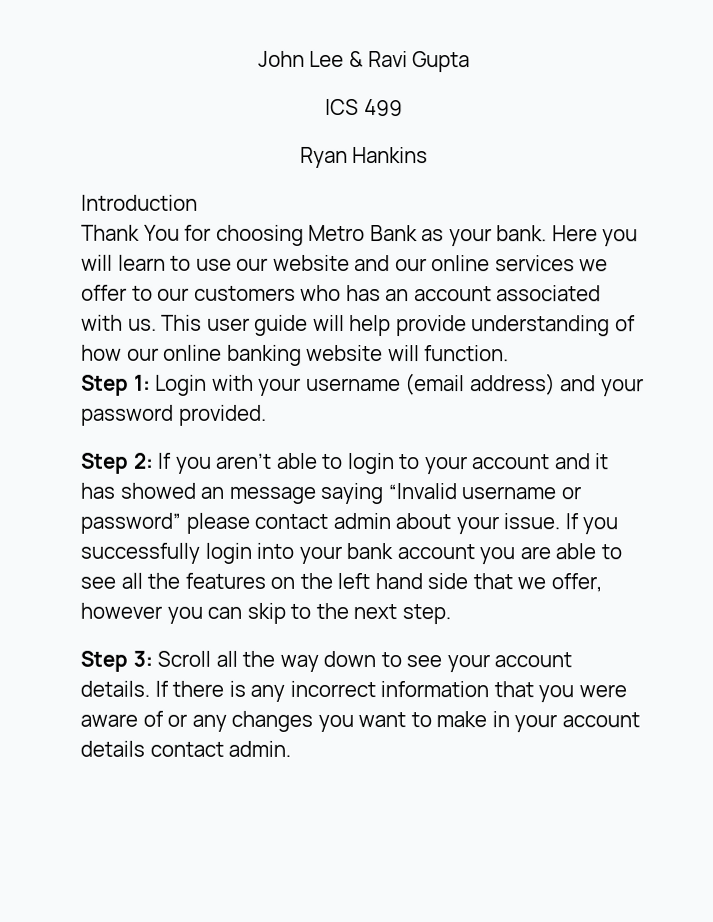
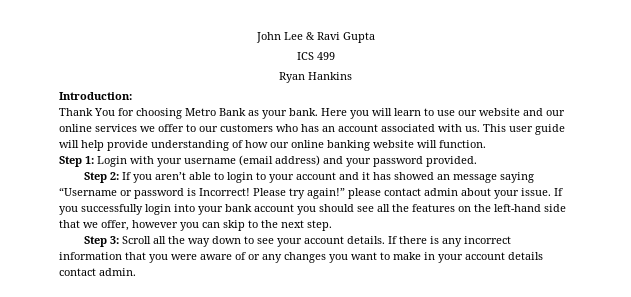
- Introduction
+ Introduction:
- Step 2: If you aren’t able to login to your account and it has showed an message saying “Invalid username or password” please contact admin about your issue.
+ Step 2: If you aren’t able to login to your account and it has showed an message saying “Username or password is Incorrect! Please try again!” please contact admin about your issue.
- If you successfully login into your bank account you are able to see all the features on the left hand side that we offer, however you can skip to the next step.
+ If you successfully login into your bank account you should see all the features on the left-hand side that we offer, however you can skip to the next step.

